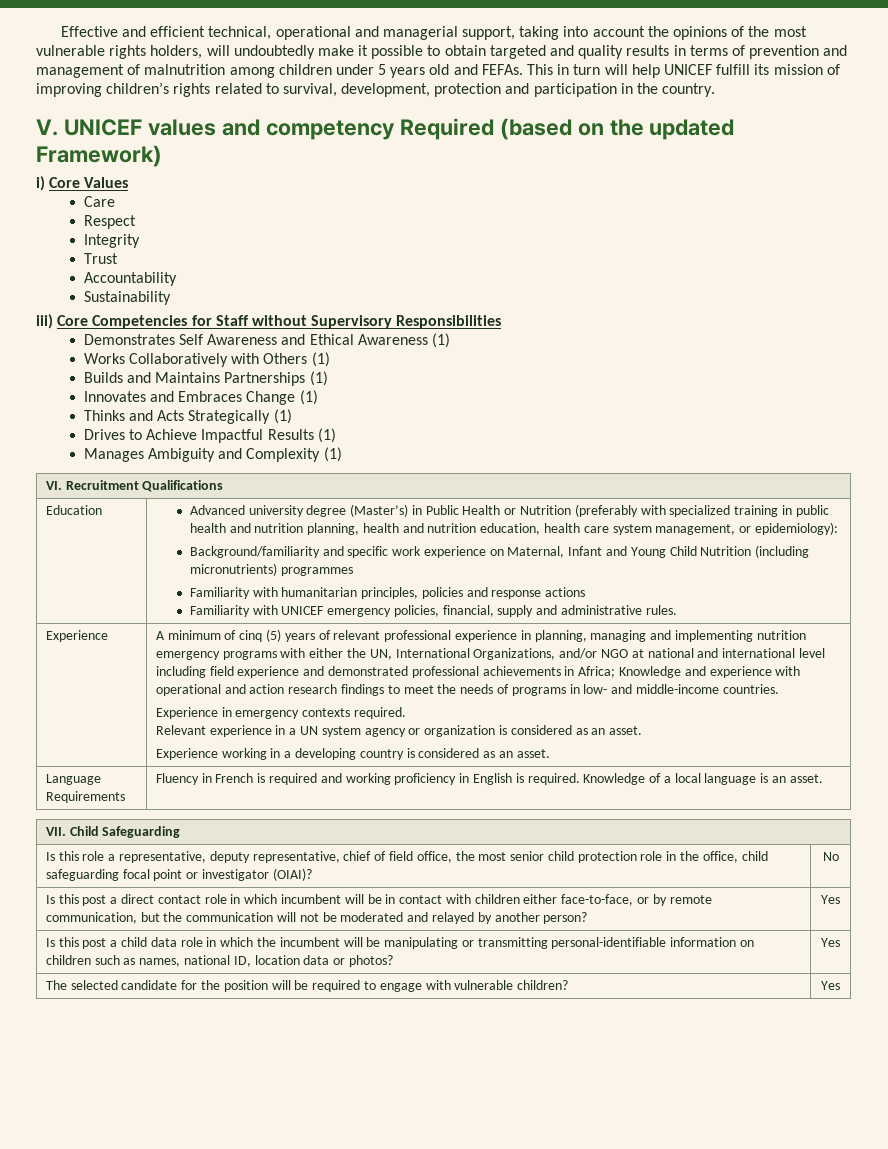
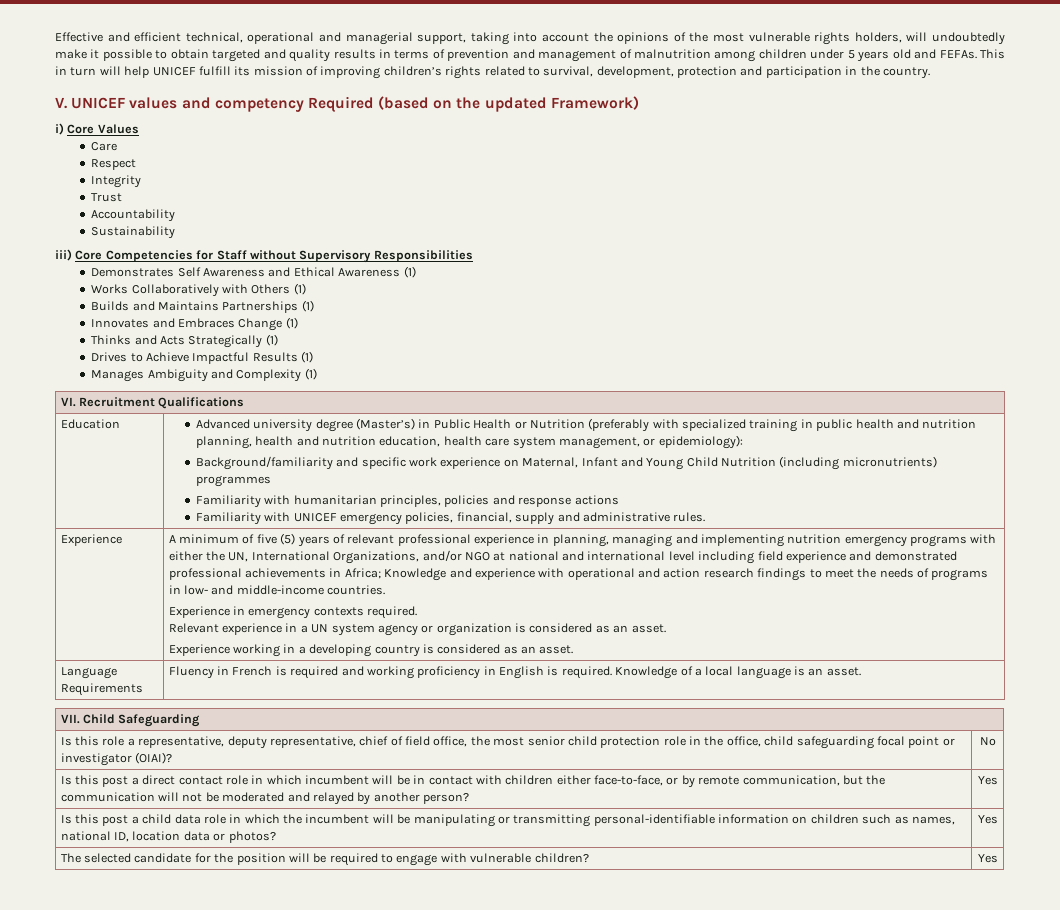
- A minimum of cinq (5) years of relevant professional experience in planning, managing and implementing nutrition emergency programs with either the UN, International Organizations, and/or NGO at national and international level including field experience and demonstrated professional achievements in Africa; Knowledge and experience with operational and action research findings to meet the needs of programs in low- and middle-income countries.
+ A minimum of five (5) years of relevant professional experience in planning, managing and implementing nutrition emergency programs with either the UN, International Organizations, and/or NGO at national and international level including field experience and demonstrated professional achievements in Africa; Knowledge and experience with operational and action research findings to meet the needs of programs in low- and middle-income countries.

